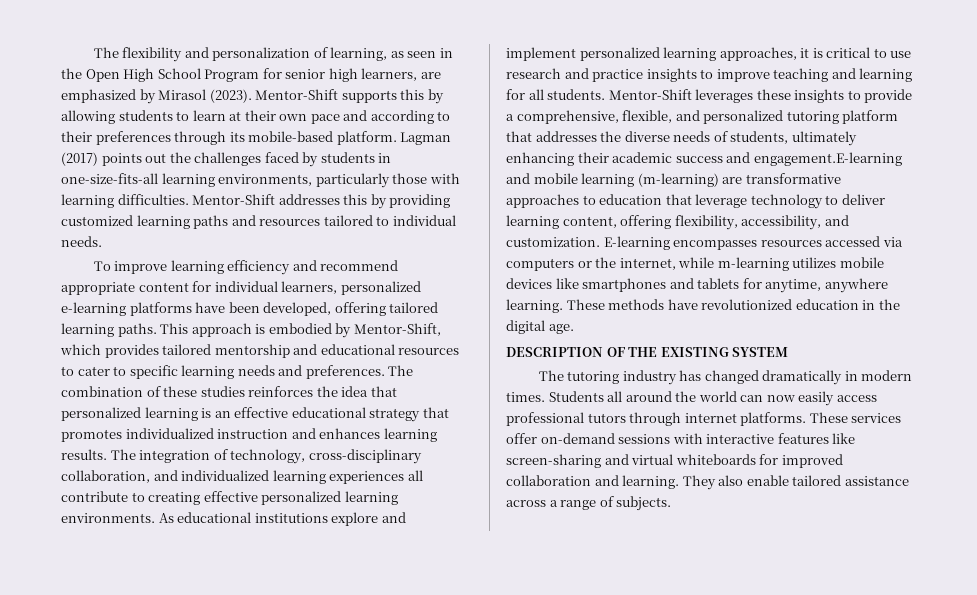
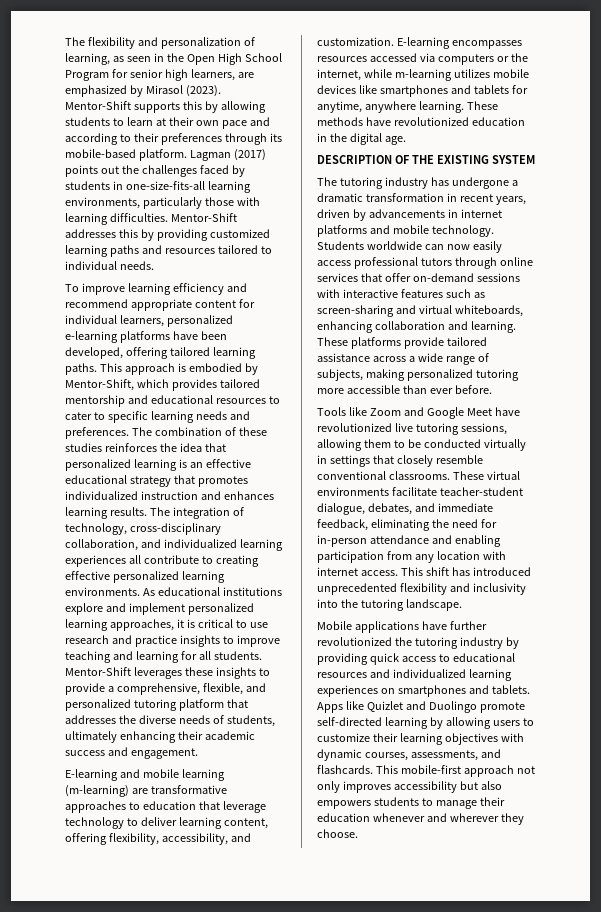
- Mentor-Shift leverages these insights to provide a comprehensive, flexible, and personalized tutoring platform that addresses the diverse needs of students, ultimately enhancing their academic success and engagement.E-learning and mobile learning (m-learning) are transformative approaches to education that leverage technology to deliver learning content, offering flexibility, accessibility, and customization.
+ Mentor-Shift leverages these insights to provide a comprehensive, flexible, and personalized tutoring platform that addresses the diverse needs of students, ultimately enhancing their academic success and engagement.
+ E-learning and mobile learning (m-learning) are transformative approaches to education that leverage technology to deliver learning content, offering flexibility, accessibility, and customization.
- The tutoring industry has changed dramatically in modern times. Students all around the world can now easily access professional tutors through internet platforms. These services offer on-demand sessions with interactive features like screen-sharing and virtual whiteboards for improved collaboration and learning. They also enable tailored assistance across a range of subjects.
+ The tutoring industry has undergone a dramatic transformation in recent years, driven by advancements in internet platforms and mobile technology. Students worldwide can now easily access professional tutors through online services that offer on-demand sessions with interactive features such as screen-sharing and virtual whiteboards, enhancing collaboration and learning. These platforms provide tailored assistance across a wide range of subjects, making personalized tutoring more accessible than ever before.
+ Tools like Zoom and Google Meet have revolutionized live tutoring sessions, allowing them to be conducted virtually in settings that closely resemble conventional classrooms. These virtual environments facilitate teacher-student dialogue, debates, and immediate feedback, eliminating the need for in-person attendance and enabling participation from any location with internet access. This shift has introduced unprecedented flexibility and inclusivity into the tutoring landscape.
+ Mobile applications have further revolutionized the tutoring industry by providing quick access to educational resources and individualized learning experiences on smartphones and tablets. Apps like Quizlet and Duolingo promote self-directed learning by allowing users to customize their learning objectives with dynamic courses, assessments, and flashcards. This mobile-first approach not only improves accessibility but also empowers students to manage their education whenever and wherever they choose.

